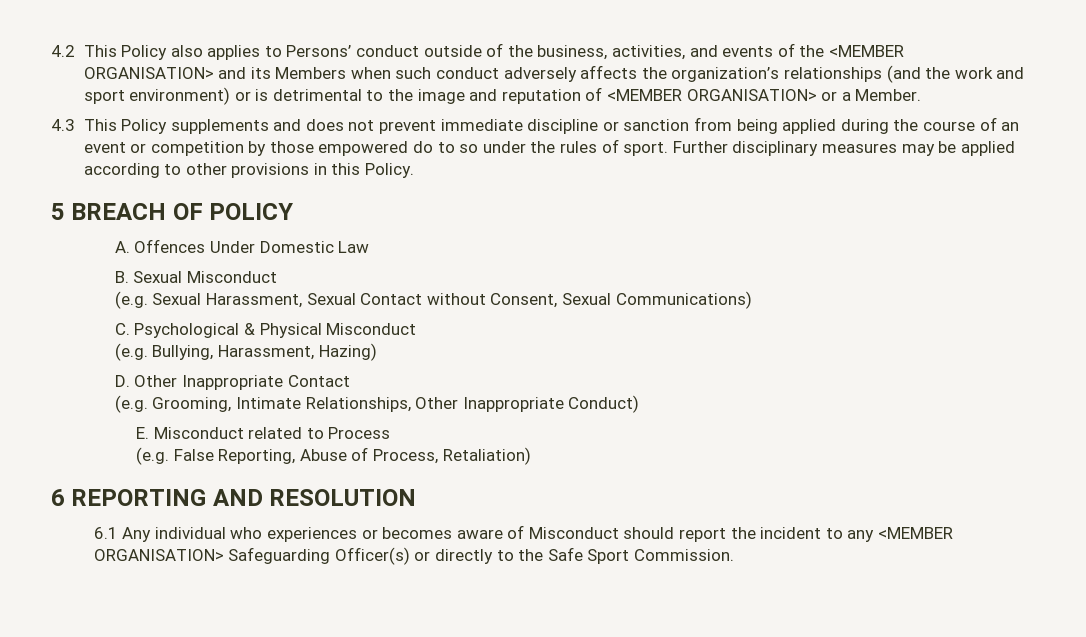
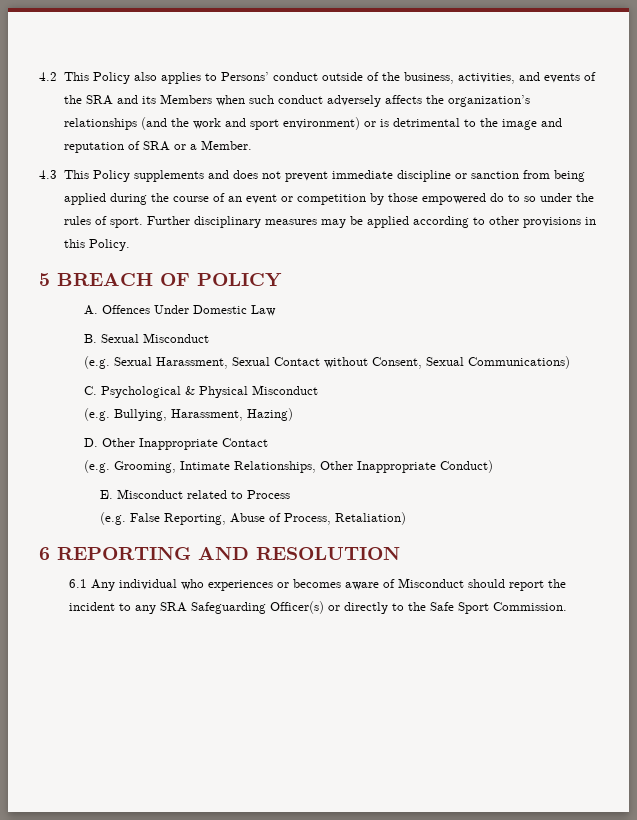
- 4.2 This Policy also applies to Persons’ conduct outside of the business, activities, and events of the <MEMBER ORGANISATION> and its Members when such conduct adversely affects the organization’s relationships (and the work and sport environment) or is detrimental to the image and reputation of <MEMBER ORGANISATION> or a Member.
+ 4.2 This Policy also applies to Persons’ conduct outside of the business, activities, and events of the SRA and its Members when such conduct adversely affects the organization’s relationships (and the work and sport environment) or is detrimental to the image and reputation of SRA or a Member.
- 6.1 Any individual who experiences or becomes aware of Misconduct should report the incident to any <MEMBER ORGANISATION> Safeguarding Officer(s) or directly to the Safe Sport Commission.
+ 6.1 Any individual who experiences or becomes aware of Misconduct should report the incident to any SRA Safeguarding Officer(s) or directly to the Safe Sport Commission.

